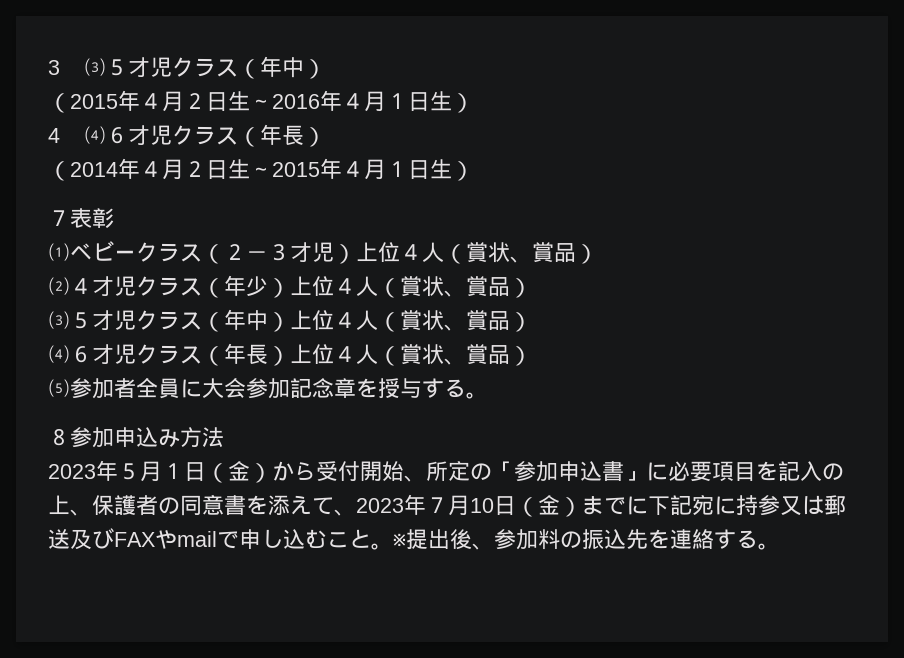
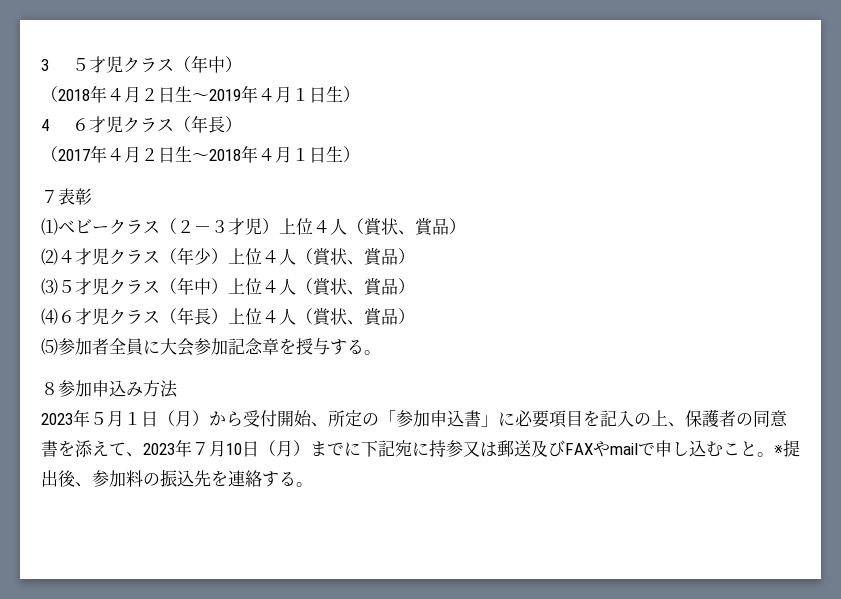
- 3 ⑶５才児クラス（年中）
+ 3５才児クラス（年中）
- （2015年４月２日生～2016年４月１日生）
+ （2018年４月２日生～2019年４月１日生）
- 4 ⑷６才児クラス（年長）
+ 4６才児クラス（年長）
- （2014年４月２日生～2015年４月１日生）
+ （2017年４月２日生～2018年４月１日生）
- 2023年５月１日（金）から受付開始、所定の「参加申込書」に必要項目を記入の上、保護者の同意書を添えて、2023年７月10日（金）までに下記宛に持参又は郵送及びFAXやmailで申し込むこと。
+ 2023年５月１日（月）から受付開始、所定の「参加申込書」に必要項目を記入の上、保護者の同意書を添えて、2023年７月10日（月）までに下記宛に持参又は郵送及びFAXやmailで申し込むこと。

